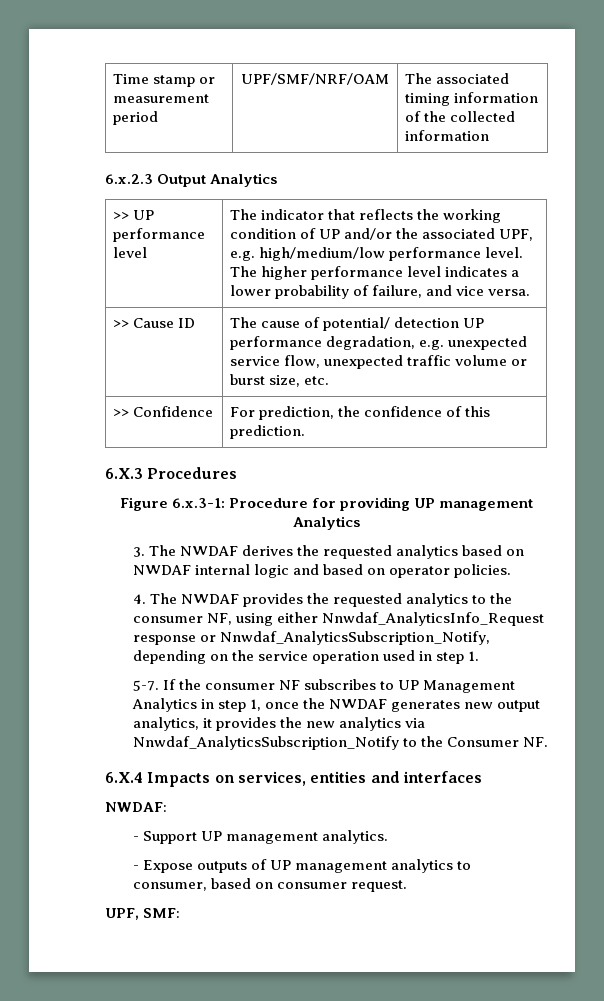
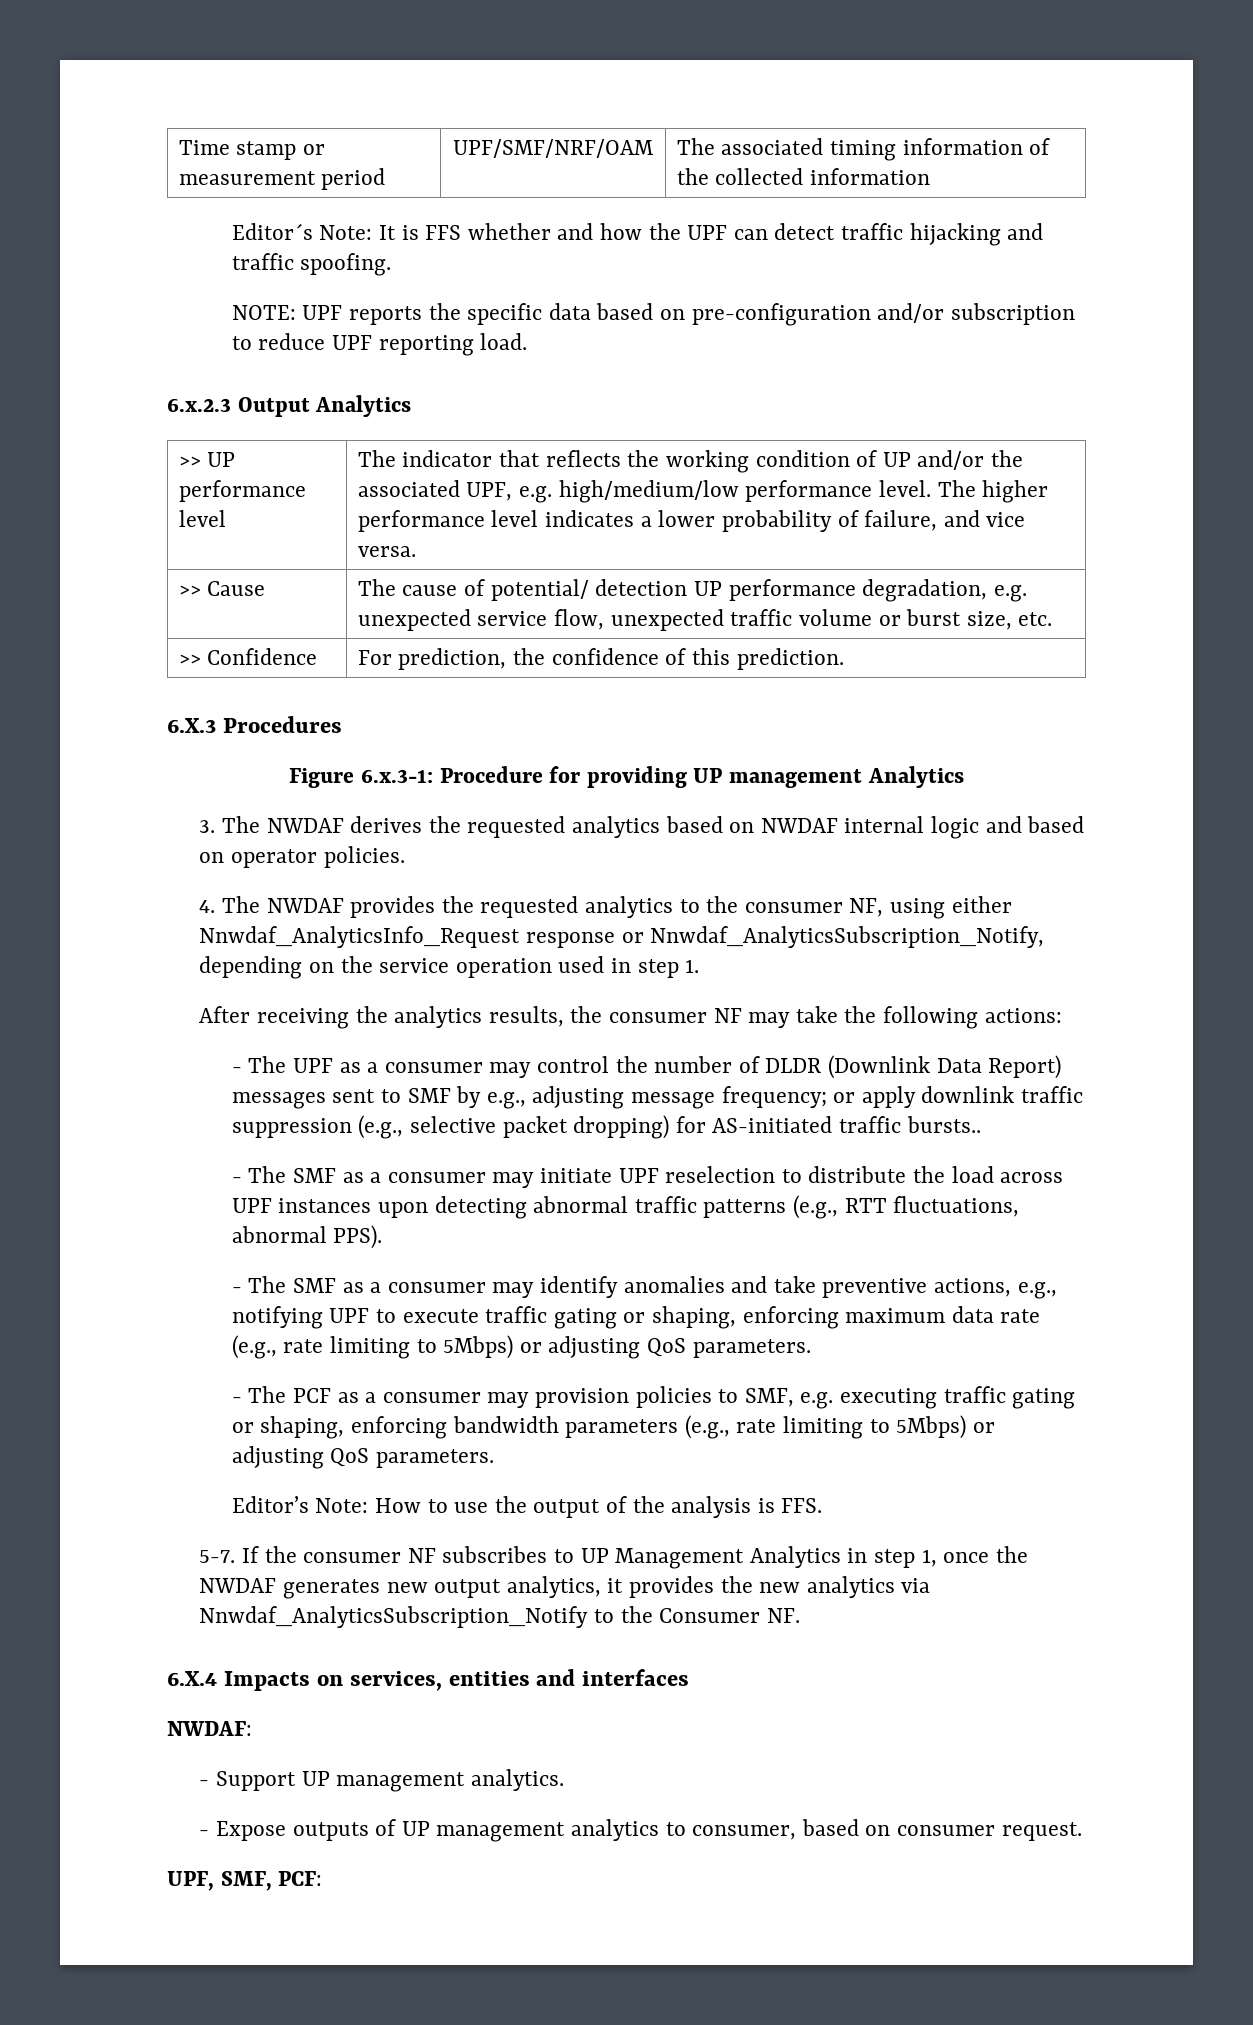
+ Editor´s Note: It is FFS whether and how the UPF can detect traffic hijacking and traffic spoofing.
+ NOTE: UPF reports the specific data based on pre-configuration and/or subscription to reduce UPF reporting load.
- >> Cause ID | The cause of potential/ detection UP performance degradation, e.g. unexpected service flow, unexpected traffic volume or burst size, etc.
+ >> Cause | The cause of potential/ detection UP performance degradation, e.g. unexpected service flow, unexpected traffic volume or burst size, etc.
+ After receiving the analytics results, the consumer NF may take the following actions:
+ - The UPF as a consumer may control the number of DLDR (Downlink Data Report) messages sent to SMF by e.g., adjusting message frequency; or apply downlink traffic suppression (e.g., selective packet dropping) for AS-initiated traffic bursts..
+ - The SMF as a consumer may initiate UPF reselection to distribute the load across UPF instances upon detecting abnormal traffic patterns (e.g., RTT fluctuations, abnormal PPS).
+ - The SMF as a consumer may identify anomalies and take preventive actions, e.g., notifying UPF to execute traffic gating or shaping, enforcing maximum data rate (e.g., rate limiting to 5Mbps) or adjusting QoS parameters.
+ - The PCF as a consumer may provision policies to SMF, e.g. executing traffic gating or shaping, enforcing bandwidth parameters (e.g., rate limiting to 5Mbps) or adjusting QoS parameters.
+ Editor’s Note: How to use the output of the analysis is FFS.
- UPF, SMF:
+ UPF, SMF, PCF:

